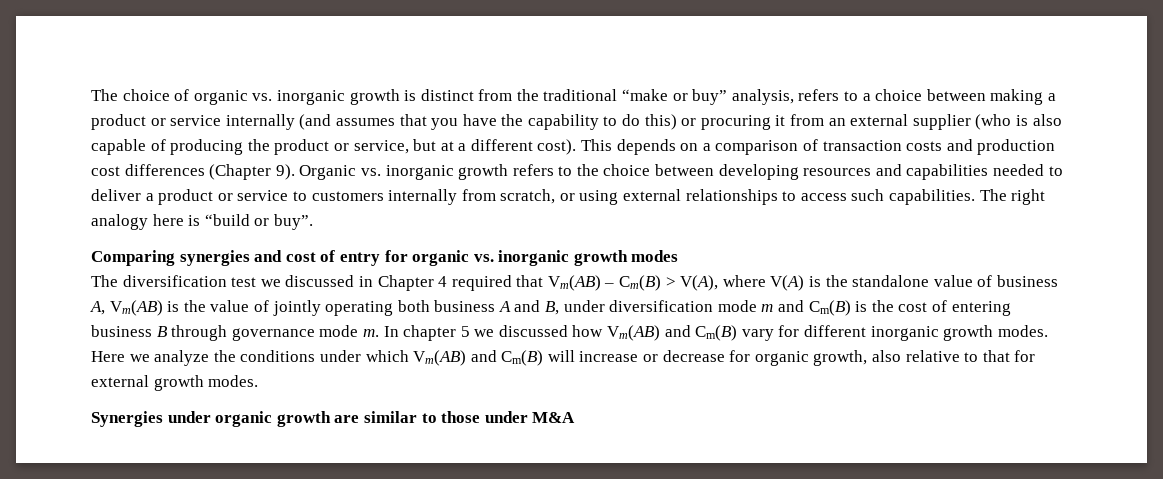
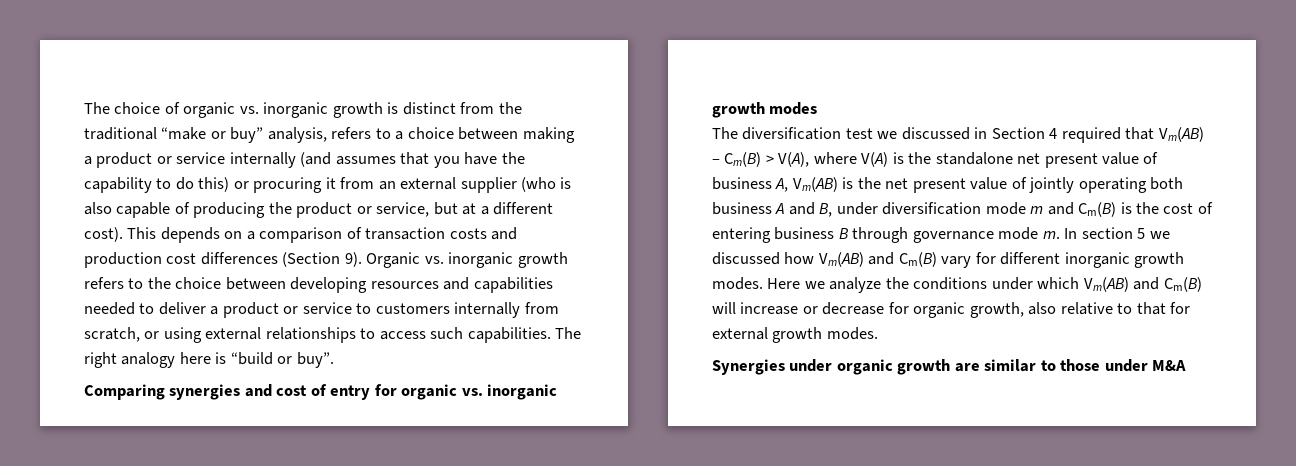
- This depends on a comparison of transaction costs and production cost differences (Chapter 9).
+ This depends on a comparison of transaction costs and production cost differences (Section 9).
- The diversification test we discussed in Chapter 4 required that Vm(AB) – Cm(B) > V(A), where V(A) is the standalone value of business A, Vm(AB) is the value of jointly operating both business A and B, under diversification mode m and Cm(B) is the cost of entering business B through governance mode m.
+ The diversification test we discussed in Section 4 required that Vm(AB) – Cm(B) > V(A), where V(A) is the standalone net present value of business A, Vm(AB) is the net present value of jointly operating both business A and B, under diversification mode m and Cm(B) is the cost of entering business B through governance mode m.
- In chapter 5 we discussed how Vm(AB) and Cm(B) vary for different inorganic growth modes.
+ In section 5 we discussed how Vm(AB) and Cm(B) vary for different inorganic growth modes.

